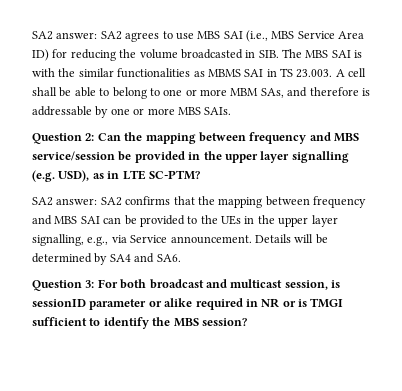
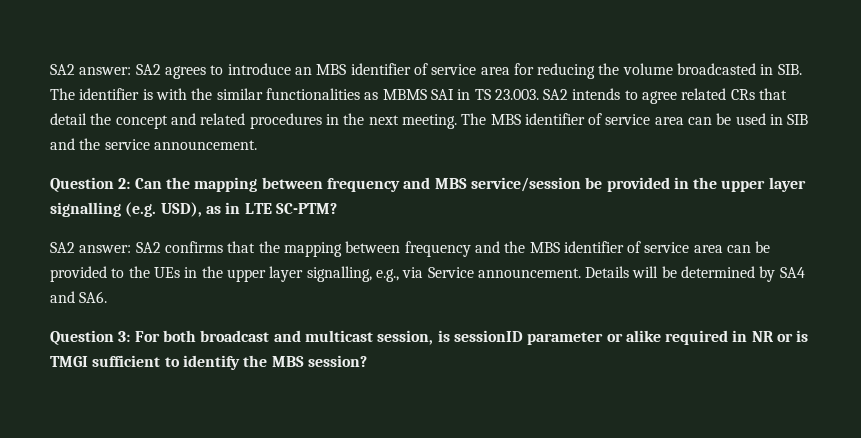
- SA2 answer: SA2 agrees to use MBS SAI (i.e., MBS Service Area ID) for reducing the volume broadcasted in SIB. The MBS SAI is with the similar functionalities as MBMS SAI in TS 23.003. A cell shall be able to belong to one or more MBM SAs, and therefore is addressable by one or more MBS SAIs.
+ SA2 answer: SA2 agrees to introduce an MBS identifier of service area for reducing the volume broadcasted in SIB. The identifier is with the similar functionalities as MBMS SAI in TS 23.003. SA2 intends to agree related CRs that detail the concept and related procedures in the next meeting. The MBS identifier of service area can be used in SIB and the service announcement.
- SA2 answer: SA2 confirms that the mapping between frequency and MBS SAI can be provided to the UEs in the upper layer signalling, e.g., via Service announcement.
+ SA2 answer: SA2 confirms that the mapping between frequency and the MBS identifier of service area can be provided to the UEs in the upper layer signalling, e.g., via Service announcement.

